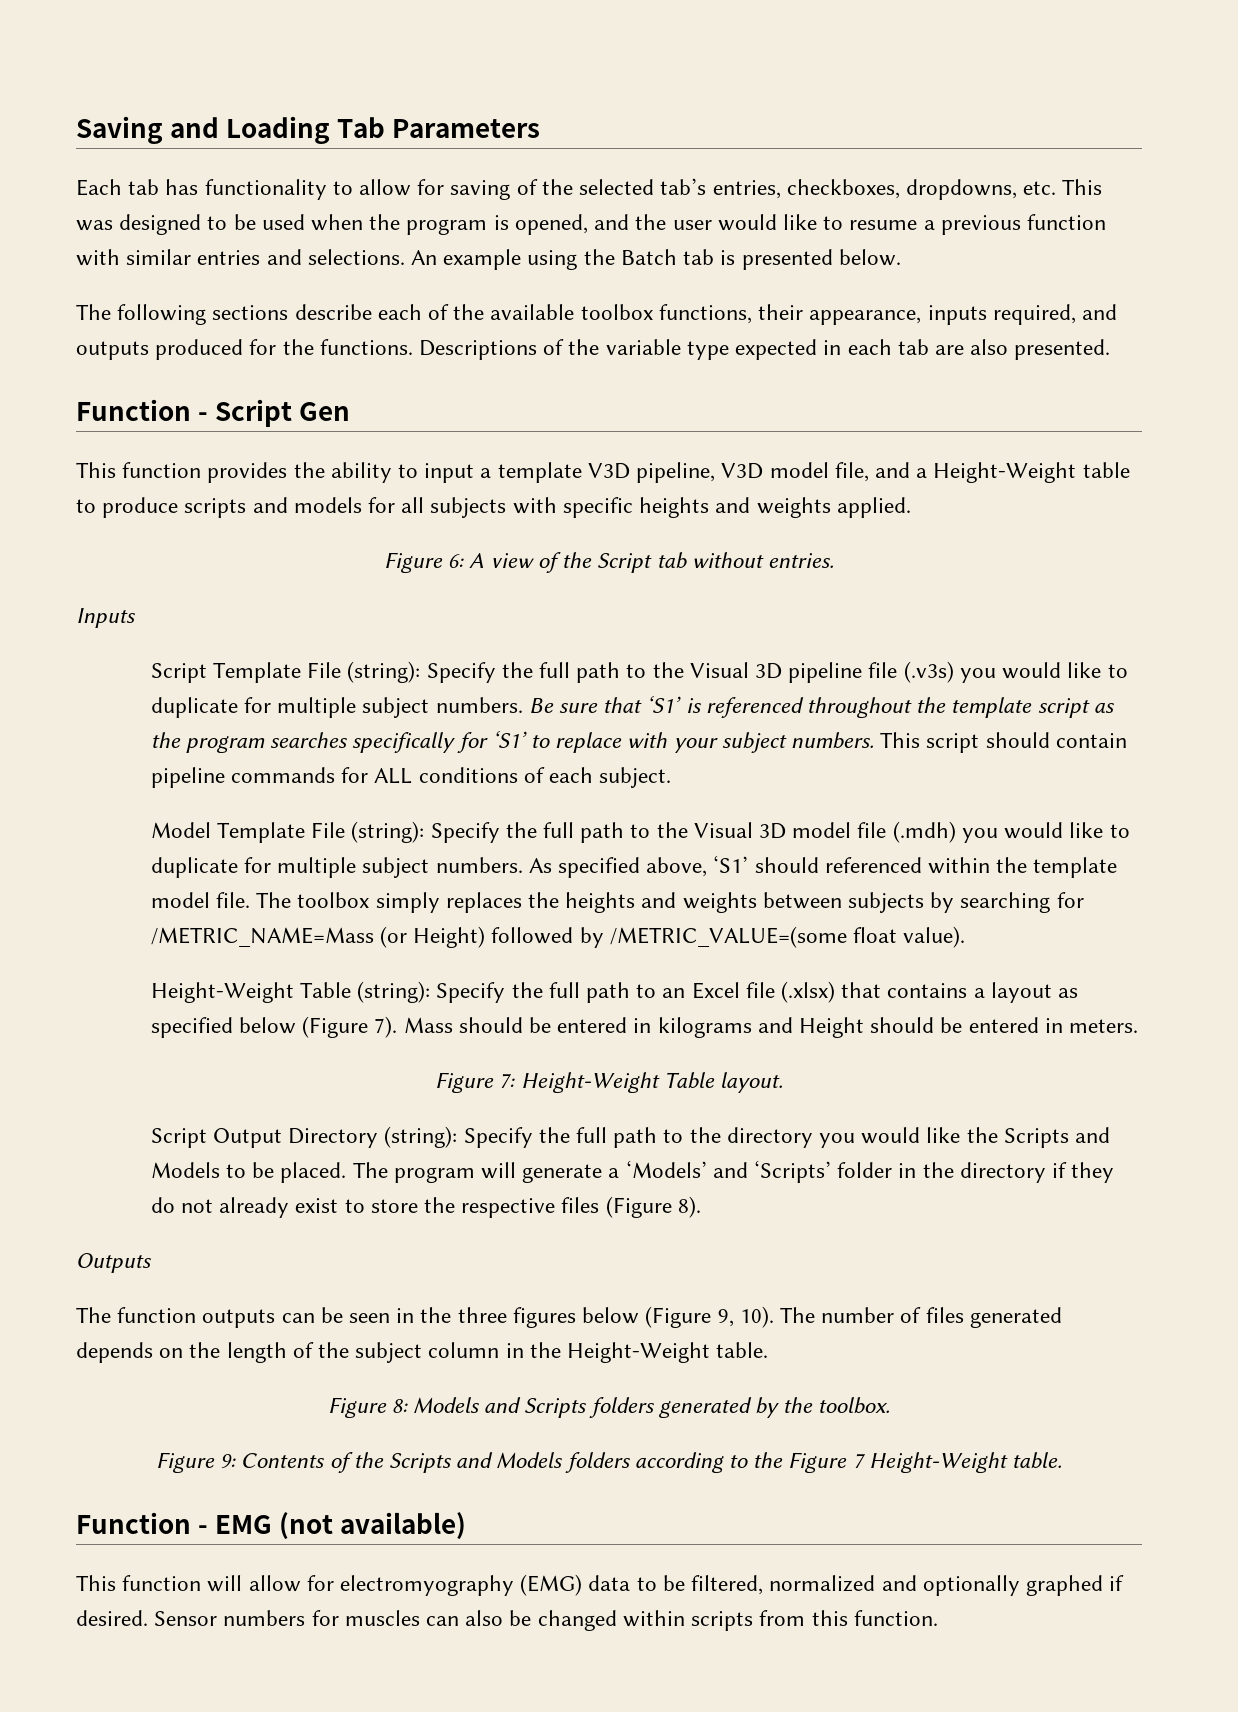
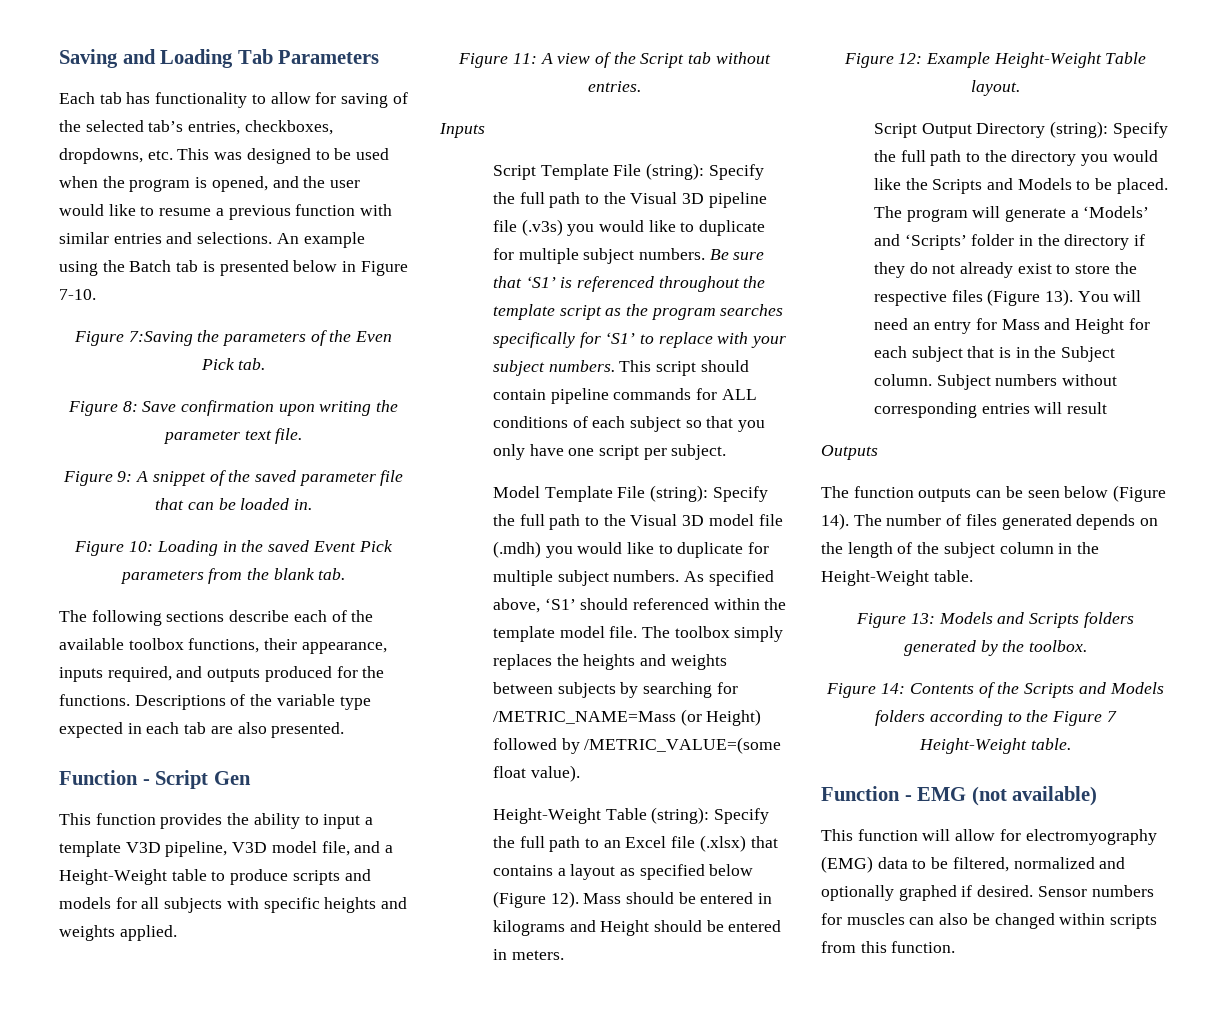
- An example using the Batch tab is presented below.
+ An example using the Batch tab is presented below in Figure 7-10.
+ Figure 7:Saving the parameters of the Even Pick tab.
+ Figure 8: Save confirmation upon writing the parameter text file.
+ Figure 9: A snippet of the saved parameter file that can be loaded in.
+ Figure 10: Loading in the saved Event Pick parameters from the blank tab.
- Figure 6: A view of the Script tab without entries.
+ Figure 11: A view of the Script tab without entries.
- This script should contain pipeline commands for ALL conditions of each subject.
+ This script should contain pipeline commands for ALL conditions of each subject so that you only have one script per subject.
- Height-Weight Table (string): Specify the full path to an Excel file (.xlsx) that contains a layout as specified below (Figure 7).
+ Height-Weight Table (string): Specify the full path to an Excel file (.xlsx) that contains a layout as specified below (Figure 12).
- Figure 7: Height-Weight Table layout.
+ Figure 12: Example Height-Weight Table layout.
- The program will generate a ‘Models’ and ‘Scripts’ folder in the directory if they do not already exist to store the respective files (Figure 8).
+ The program will generate a ‘Models’ and ‘Scripts’ folder in the directory if they do not already exist to store the respective files (Figure 13). You will need an entry for Mass and Height for each subject that is in the Subject column. Subject numbers without corresponding entries will result
- The function outputs can be seen in the three figures below (Figure 9, 10).
+ The function outputs can be seen below (Figure 14).
- Figure 8: Models and Scripts folders generated by the toolbox.
+ Figure 13: Models and Scripts folders generated by the toolbox.
- Figure 9: Contents of the Scripts and Models folders according to the Figure 7 Height-Weight table.
+ Figure 14: Contents of the Scripts and Models folders according to the Figure 7 Height-Weight table.

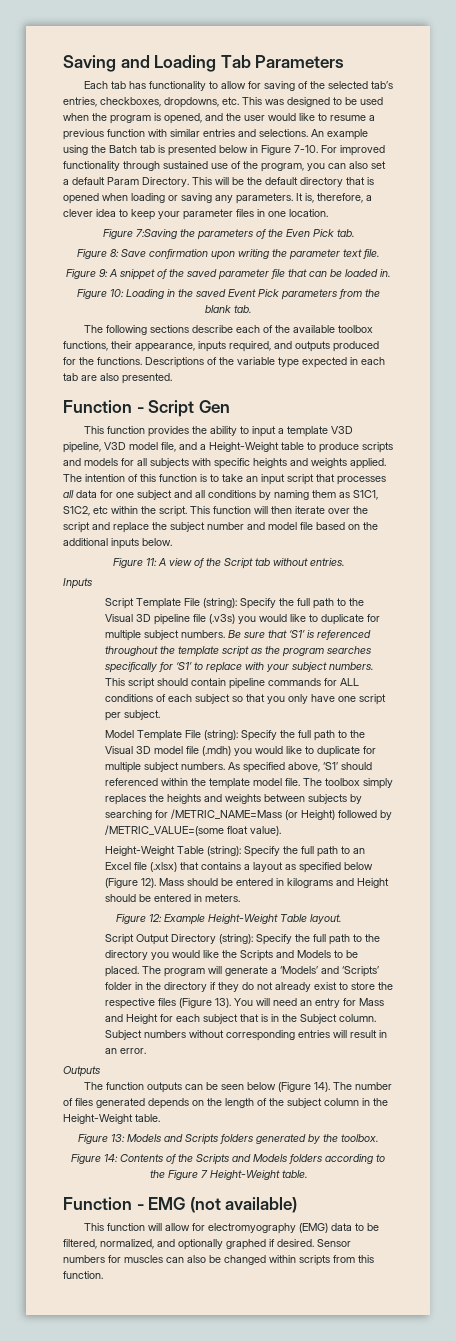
+ For improved functionality through sustained use of the program, you can also set a default Param Directory. This will be the default directory that is opened when loading or saving any parameters. It is, therefore, a clever idea to keep your parameter files in one location.
+ The intention of this function is to take an input script that processes all data for one subject and all conditions by naming them as S1C1, S1C2, etc within the script. This function will then iterate over the script and replace the subject number and model file based on the additional inputs below.
- Subject numbers without corresponding entries will result
+ Subject numbers without corresponding entries will result in an error.
- This function will allow for electromyography (EMG) data to be filtered, normalized and optionally graphed if desired.
+ This function will allow for electromyography (EMG) data to be filtered, normalized, and optionally graphed if desired.

